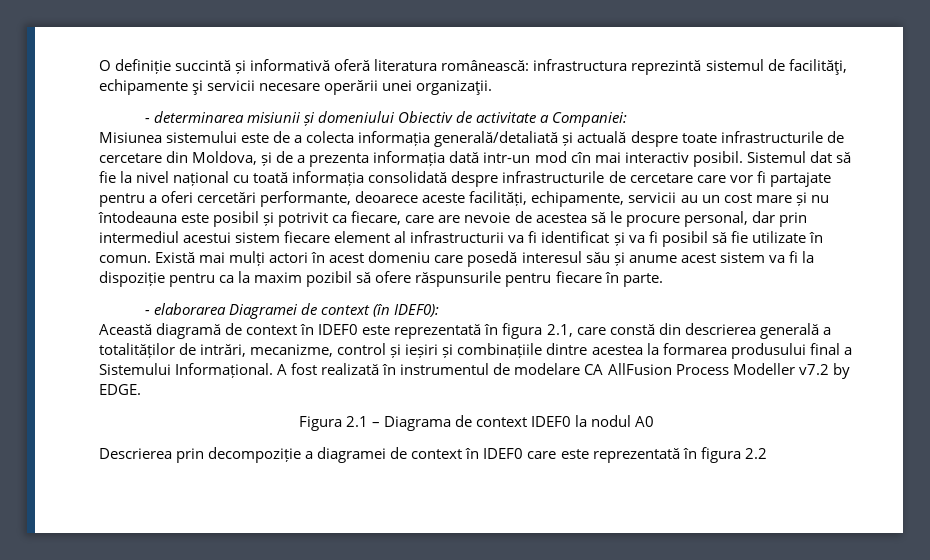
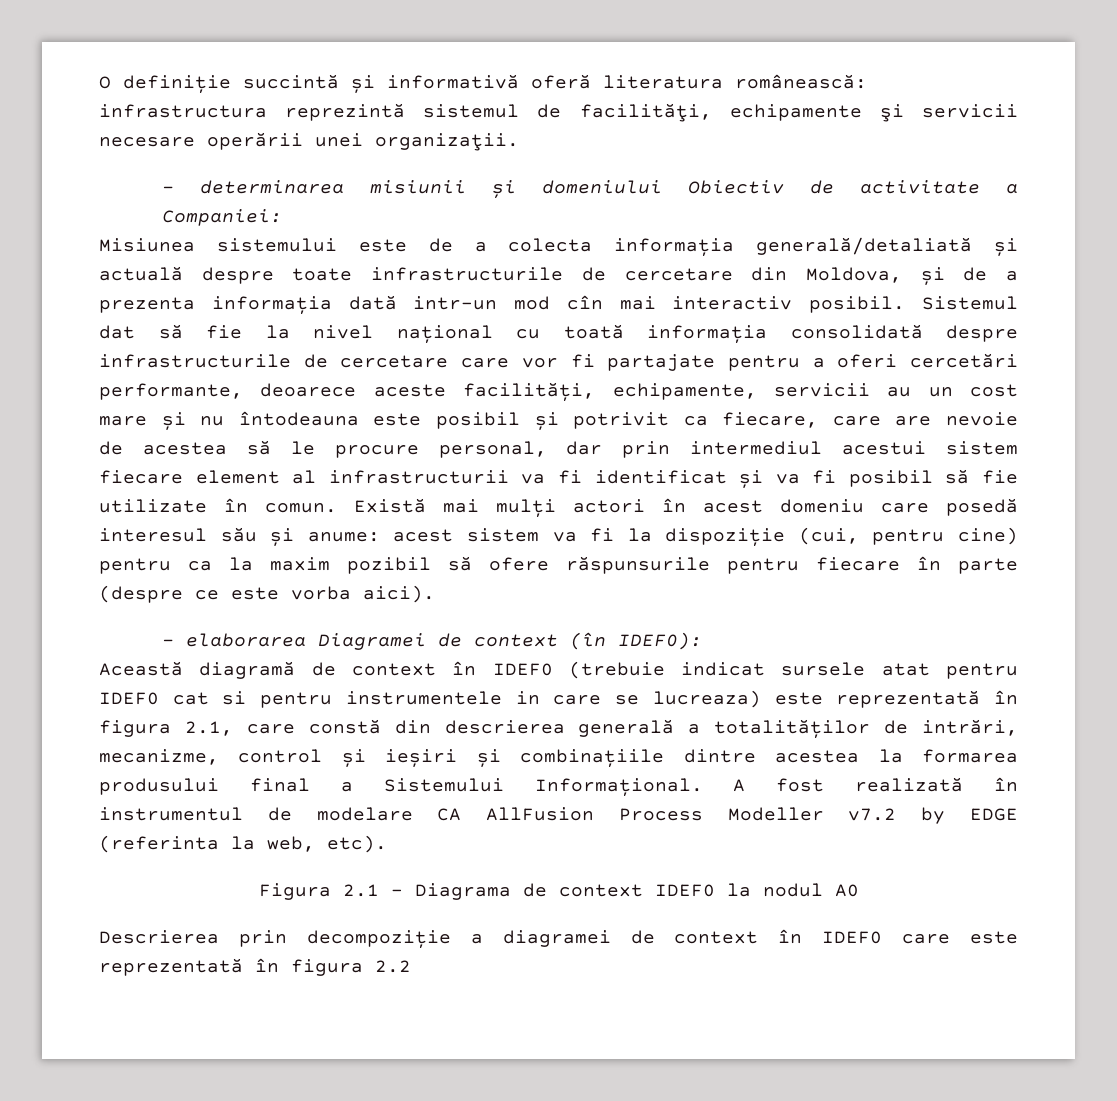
- Există mai mulți actori în acest domeniu care posedă interesul său și anume acest sistem va fi la dispoziție pentru ca la maxim pozibil să ofere răspunsurile pentru fiecare în parte.
+ Există mai mulți actori în acest domeniu care posedă interesul său și anume: acest sistem va fi la dispoziție (cui, pentru cine) pentru ca la maxim pozibil să ofere răspunsurile pentru fiecare în parte (despre ce este vorba aici).
- Această diagramă de context în IDEF0 este reprezentată în figura 2.1, care constă din descrierea generală a totalităților de intrări, mecanizme, control și ieșiri și combinațiile dintre acestea la formarea produsului final a Sistemului Informațional.
+ Această diagramă de context în IDEF0 (trebuie indicat sursele atat pentru IDEF0 cat si pentru instrumentele in care se lucreaza) este reprezentată în figura 2.1, care constă din descrierea generală a totalităților de intrări, mecanizme, control și ieșiri și combinațiile dintre acestea la formarea produsului final a Sistemului Informațional.
- A fost realizată în instrumentul de modelare CA AllFusion Process Modeller v7.2 by EDGE.
+ A fost realizată în instrumentul de modelare CA AllFusion Process Modeller v7.2 by EDGE (referinta la web, etc).

